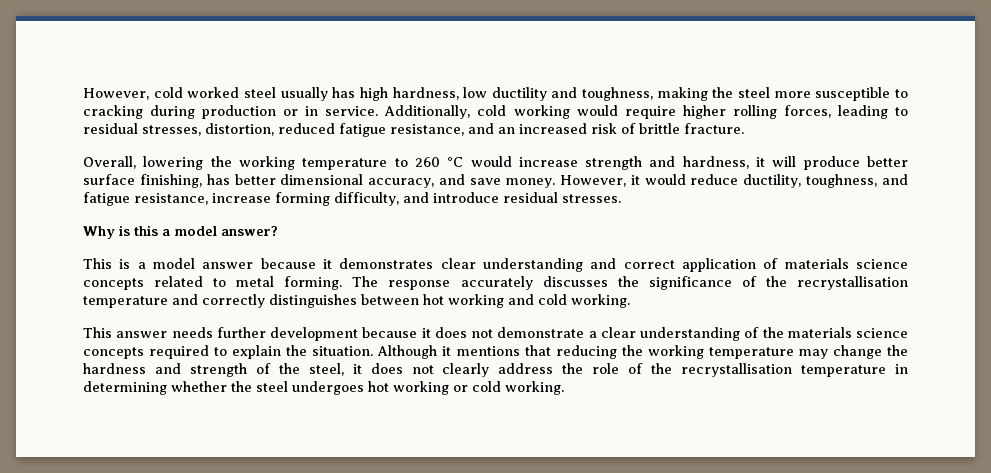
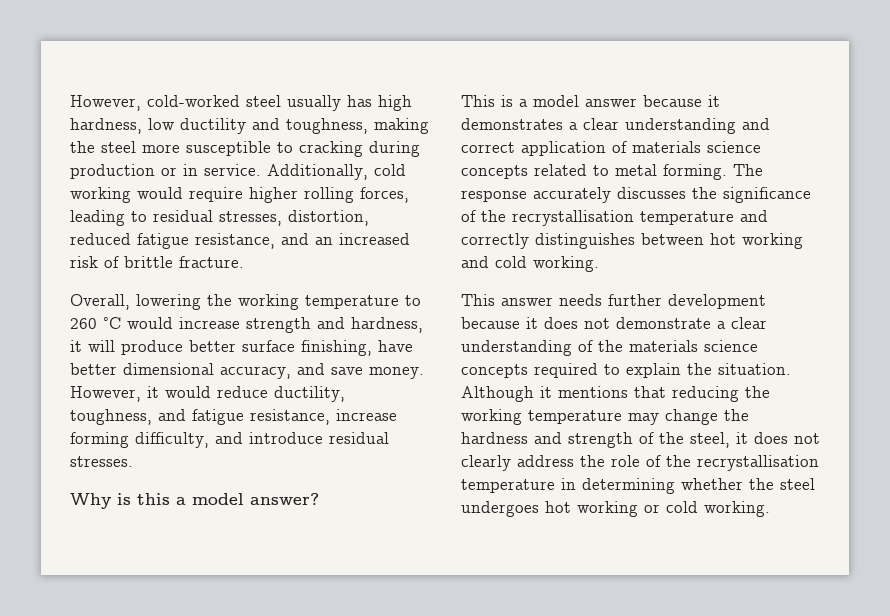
- However, cold worked steel usually has high hardness, low ductility and toughness, making the steel more susceptible to cracking during production or in service.
+ However, cold-worked steel usually has high hardness, low ductility and toughness, making the steel more susceptible to cracking during production or in service.
- Overall, lowering the working temperature to 260 °C would increase strength and hardness, it will produce better surface finishing, has better dimensional accuracy, and save money.
+ Overall, lowering the working temperature to 260 °C would increase strength and hardness, it will produce better surface finishing, have better dimensional accuracy, and save money.
- This is a model answer because it demonstrates clear understanding and correct application of materials science concepts related to metal forming.
+ This is a model answer because it demonstrates a clear understanding and correct application of materials science concepts related to metal forming.

